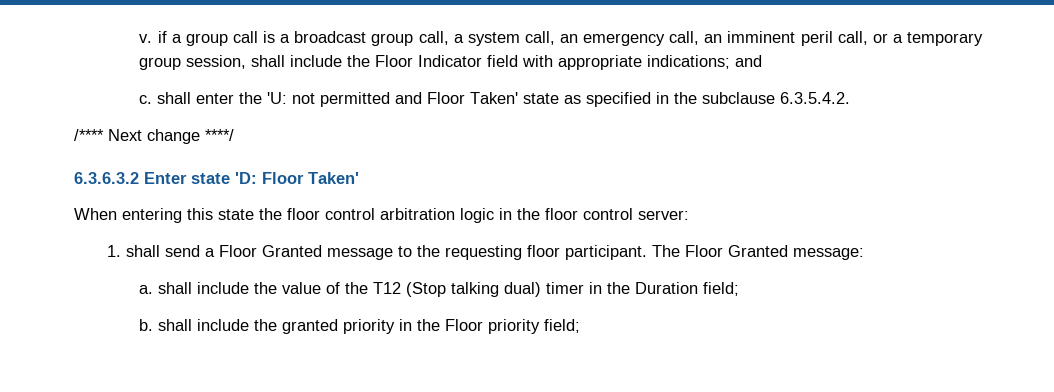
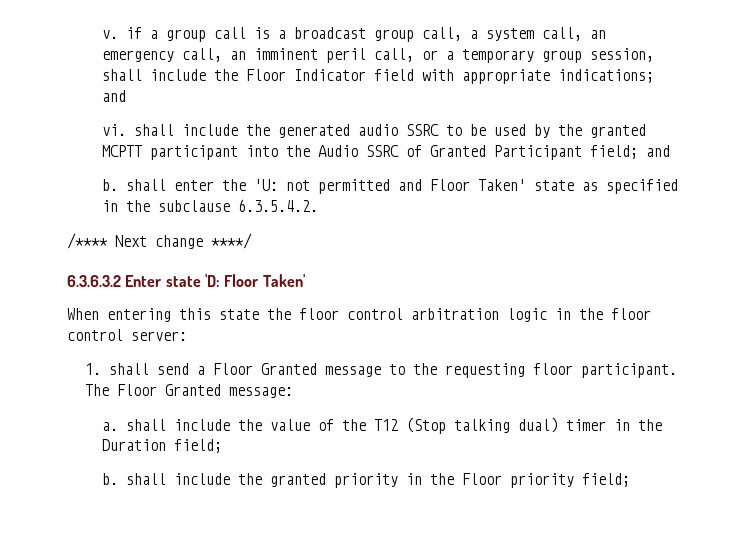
- c. shall enter the 'U: not permitted and Floor Taken' state as specified in the subclause 6.3.5.4.2.
+ vi. shall include the generated audio SSRC to be used by the granted MCPTT participant into the Audio SSRC of Granted Participant field; and
+ b. shall enter the 'U: not permitted and Floor Taken' state as specified in the subclause 6.3.5.4.2.

